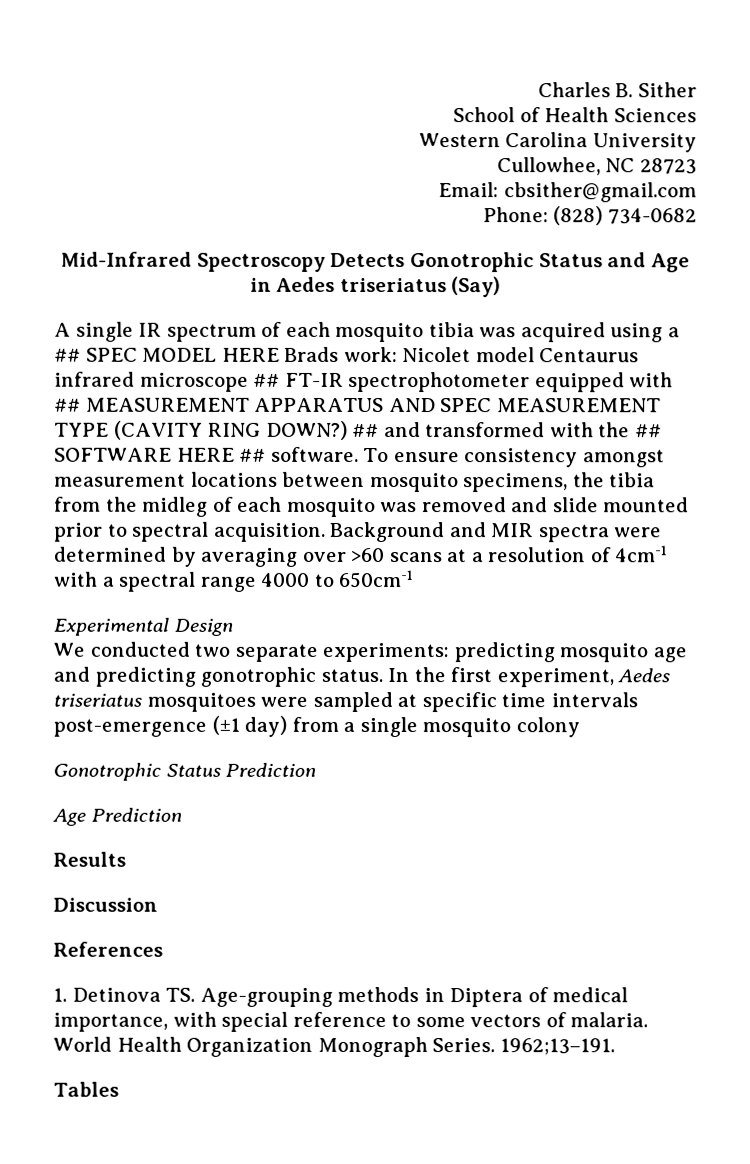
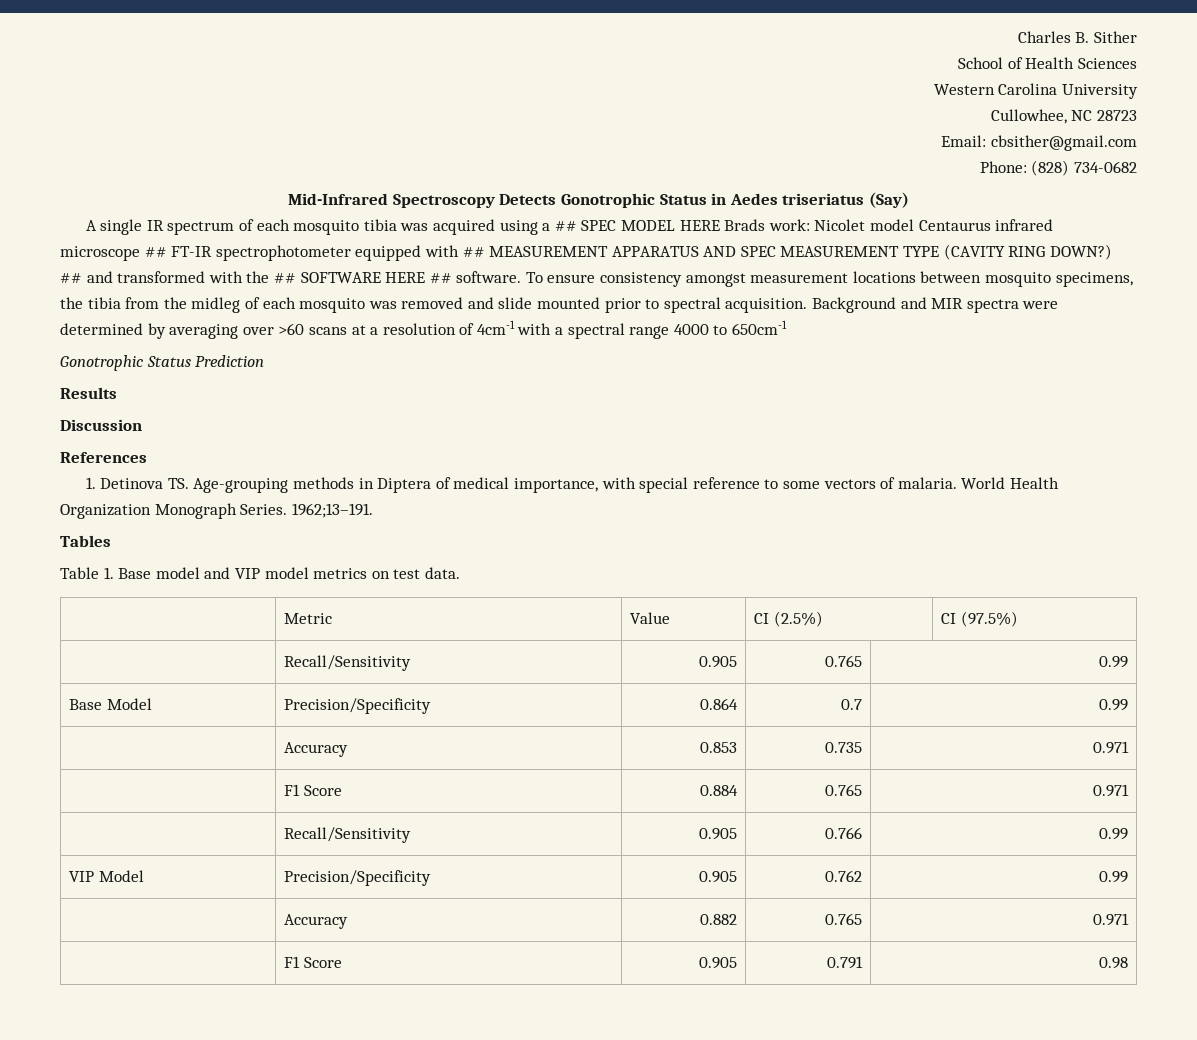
- Mid-Infrared Spectroscopy Detects Gonotrophic Status and Age in Aedes triseriatus (Say)
+ Mid-Infrared Spectroscopy Detects Gonotrophic Status in Aedes triseriatus (Say)
- Experimental Design
- We conducted two separate experiments: predicting mosquito age and predicting gonotrophic status. In the first experiment, Aedes triseriatus mosquitoes were sampled at specific time intervals post-emergence (±1 day) from a single mosquito colony
- Age Prediction
+ Table 1. Base model and VIP model metrics on test data.
+ | Metric | Value | CI (2.5%) | CI (97.5%)
+ | Recall/Sensitivity | 0.905 | 0.765 | 0.99
+ Base Model | Precision/Specificity | 0.864 | 0.7 | 0.99
+ | Accuracy | 0.853 | 0.735 | 0.971
+ | F1 Score | 0.884 | 0.765 | 0.971
+ | Recall/Sensitivity | 0.905 | 0.766 | 0.99
+ VIP Model | Precision/Specificity | 0.905 | 0.762 | 0.99
+ | Accuracy | 0.882 | 0.765 | 0.971
+ | F1 Score | 0.905 | 0.791 | 0.98

